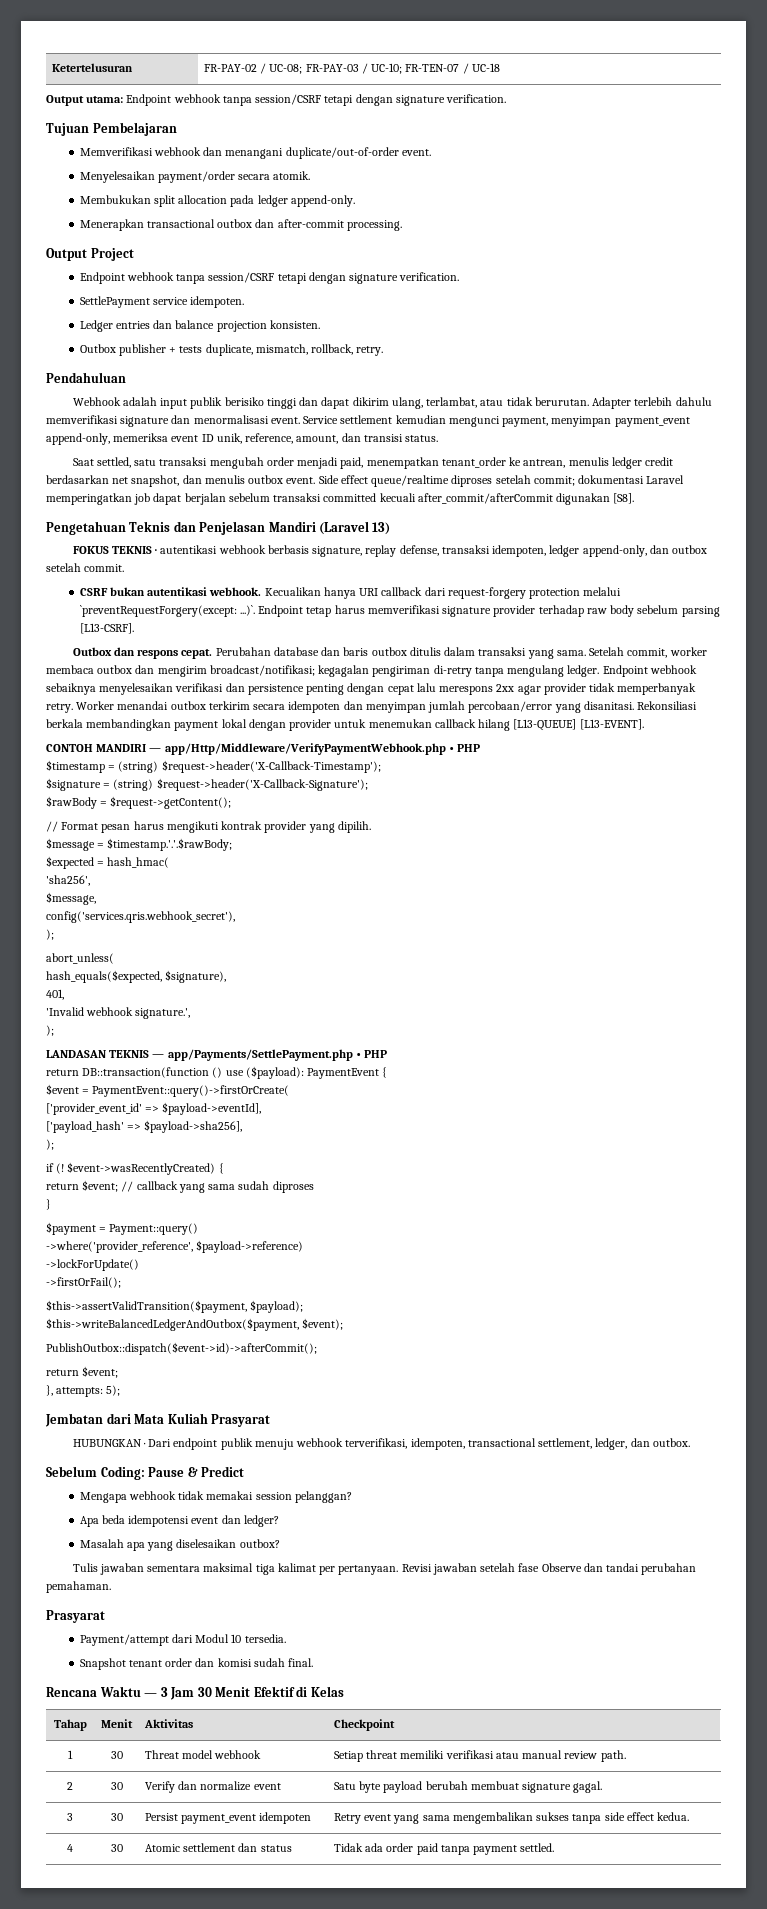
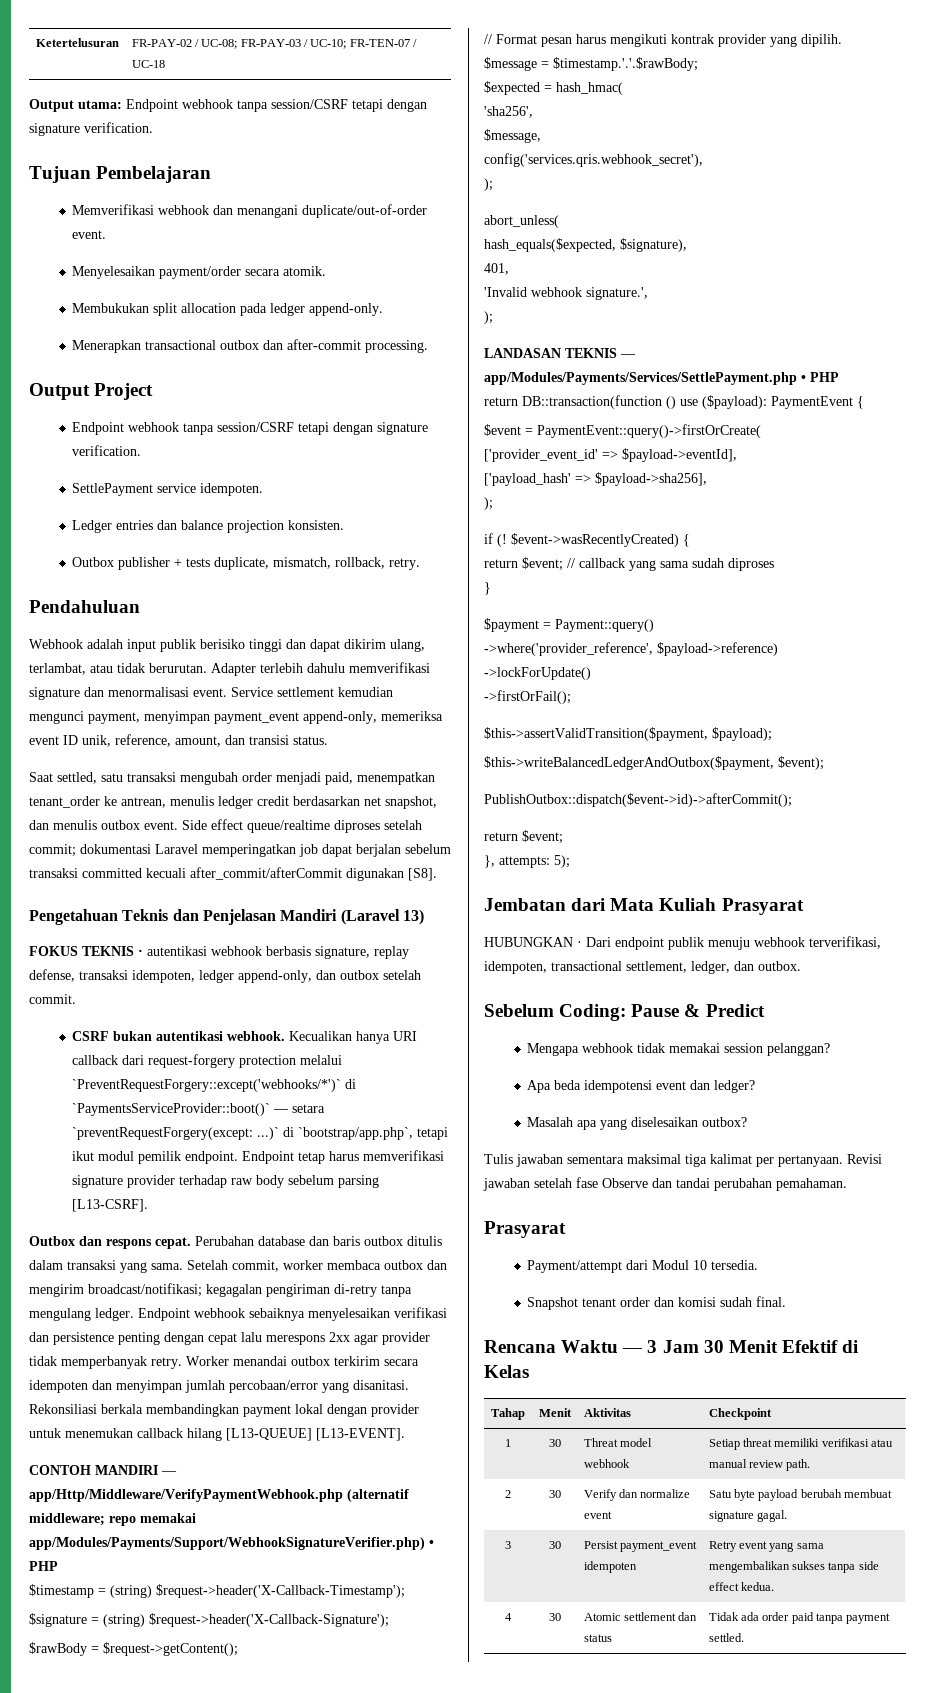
- Kecualikan hanya URI callback dari request-forgery protection melalui `preventRequestForgery(except: ...)`. Endpoint tetap harus memverifikasi signature provider terhadap raw body sebelum parsing [L13-CSRF].
+ Kecualikan hanya URI callback dari request-forgery protection melalui `PreventRequestForgery::except('webhooks/*')` di `PaymentsServiceProvider::boot()` — setara `preventRequestForgery(except: ...)` di `bootstrap/app.php`, tetapi ikut modul pemilik endpoint. Endpoint tetap harus memverifikasi signature provider terhadap raw body sebelum parsing [L13-CSRF].
- CONTOH MANDIRI — app/Http/Middleware/VerifyPaymentWebhook.php • PHP
+ CONTOH MANDIRI — app/Http/Middleware/VerifyPaymentWebhook.php (alternatif middleware; repo memakai app/Modules/Payments/Support/WebhookSignatureVerifier.php) • PHP
- LANDASAN TEKNIS — app/Payments/SettlePayment.php • PHP
+ LANDASAN TEKNIS — app/Modules/Payments/Services/SettlePayment.php • PHP

